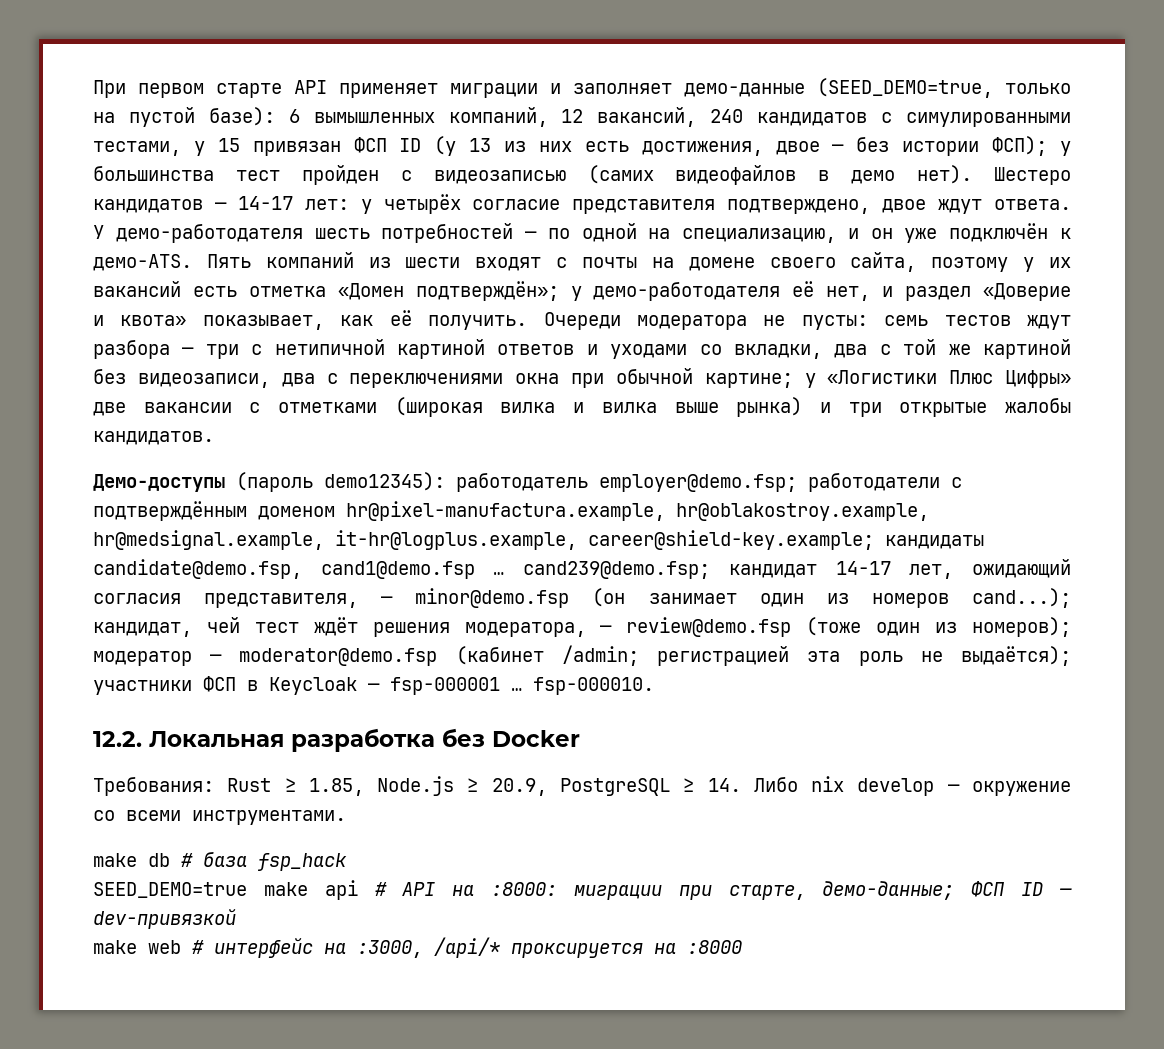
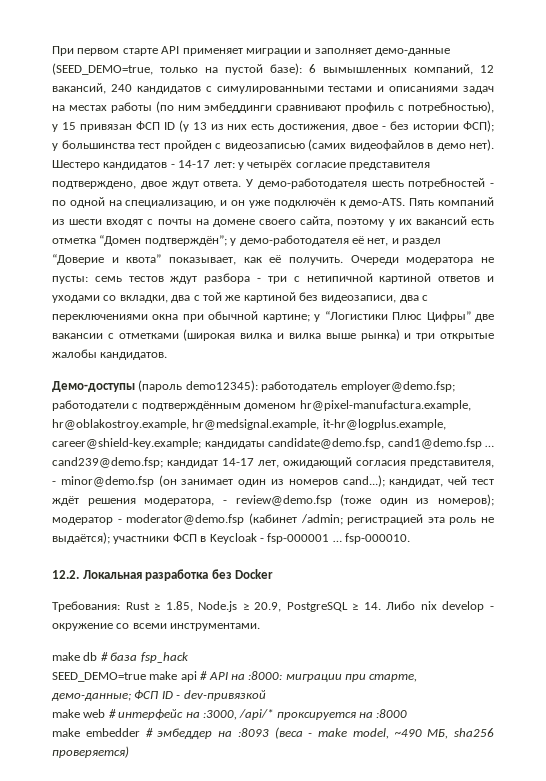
- При первом старте API применяет миграции и заполняет демо-данные (SEED_DEMO=true, только на пустой базе): 6 вымышленных компаний, 12 вакансий, 240 кандидатов с симулированными тестами, у 15 привязан ФСП ID (у 13 из них есть достижения, двое — без истории ФСП); у большинства тест пройден с видеозаписью (самих видеофайлов в демо нет).
+ При первом старте API применяет миграции и заполняет демо-данные (SEED_DEMO=true, только на пустой базе): 6 вымышленных компаний, 12 вакансий, 240 кандидатов с симулированными тестами и описаниями задач на местах работы (по ним эмбеддинги сравнивают профиль с потребностью), у 15 привязан ФСП ID (у 13 из них есть достижения, двое - без истории ФСП); у большинства тест пройден с видеозаписью (самих видеофайлов в демо нет).
- Шестеро кандидатов — 14-17 лет: у четырёх согласие представителя подтверждено, двое ждут ответа.
+ Шестеро кандидатов - 14-17 лет: у четырёх согласие представителя подтверждено, двое ждут ответа.
- У демо-работодателя шесть потребностей — по одной на специализацию, и он уже подключён к демо-ATS.
+ У демо-работодателя шесть потребностей - по одной на специализацию, и он уже подключён к демо-ATS.
- Пять компаний из шести входят с почты на домене своего сайта, поэтому у их вакансий есть отметка «Домен подтверждён»; у демо-работодателя её нет, и раздел «Доверие и квота» показывает, как её получить.
+ Пять компаний из шести входят с почты на домене своего сайта, поэтому у их вакансий есть отметка “Домен подтверждён”; у демо-работодателя её нет, и раздел “Доверие и квота” показывает, как её получить.
- Очереди модератора не пусты: семь тестов ждут разбора — три с нетипичной картиной ответов и уходами со вкладки, два с той же картиной без видеозаписи, два с переключениями окна при обычной картине; у «Логистики Плюс Цифры» две вакансии с отметками (широкая вилка и вилка выше рынка) и три открытые жалобы кандидатов.
+ Очереди модератора не пусты: семь тестов ждут разбора - три с нетипичной картиной ответов и уходами со вкладки, два с той же картиной без видеозаписи, два с переключениями окна при обычной картине; у “Логистики Плюс Цифры” две вакансии с отметками (широкая вилка и вилка выше рынка) и три открытые жалобы кандидатов.
- Демо-доступы (пароль demo12345): работодатель employer@demo.fsp; работодатели с подтверждённым доменом hr@pixel-manufactura.example, hr@oblakostroy.example, hr@medsignal.example, it-hr@logplus.example, career@shield-key.example; кандидаты candidate@demo.fsp, cand1@demo.fsp … cand239@demo.fsp; кандидат 14-17 лет, ожидающий согласия представителя, — minor@demo.fsp (он занимает один из номеров cand...); кандидат, чей тест ждёт решения модератора, — review@demo.fsp (тоже один из номеров); модератор — moderator@demo.fsp (кабинет /admin; регистрацией эта роль не выдаётся); участники ФСП в Keycloak — fsp-000001 … fsp-000010.
+ Демо-доступы (пароль demo12345): работодатель employer@demo.fsp; работодатели с подтверждённым доменом hr@pixel-manufactura.example, hr@oblakostroy.example, hr@medsignal.example, it-hr@logplus.example, career@shield-key.example; кандидаты candidate@demo.fsp, cand1@demo.fsp … cand239@demo.fsp; кандидат 14-17 лет, ожидающий согласия представителя, - minor@demo.fsp (он занимает один из номеров cand...); кандидат, чей тест ждёт решения модератора, - review@demo.fsp (тоже один из номеров); модератор - moderator@demo.fsp (кабинет /admin; регистрацией эта роль не выдаётся); участники ФСП в Keycloak - fsp-000001 … fsp-000010.
- Требования: Rust ≥ 1.85, Node.js ≥ 20.9, PostgreSQL ≥ 14. Либо nix develop — окружение со всеми инструментами.
+ Требования: Rust ≥ 1.85, Node.js ≥ 20.9, PostgreSQL ≥ 14. Либо nix develop - окружение со всеми инструментами.
- SEED_DEMO=true make api # API на :8000: миграции при старте, демо-данные; ФСП ID — dev-привязкой
+ SEED_DEMO=true make api # API на :8000: миграции при старте, демо-данные; ФСП ID - dev-привязкой
+ make embedder # эмбеддер на :8093 (веса - make model, ~490 МБ, sha256 проверяется)

